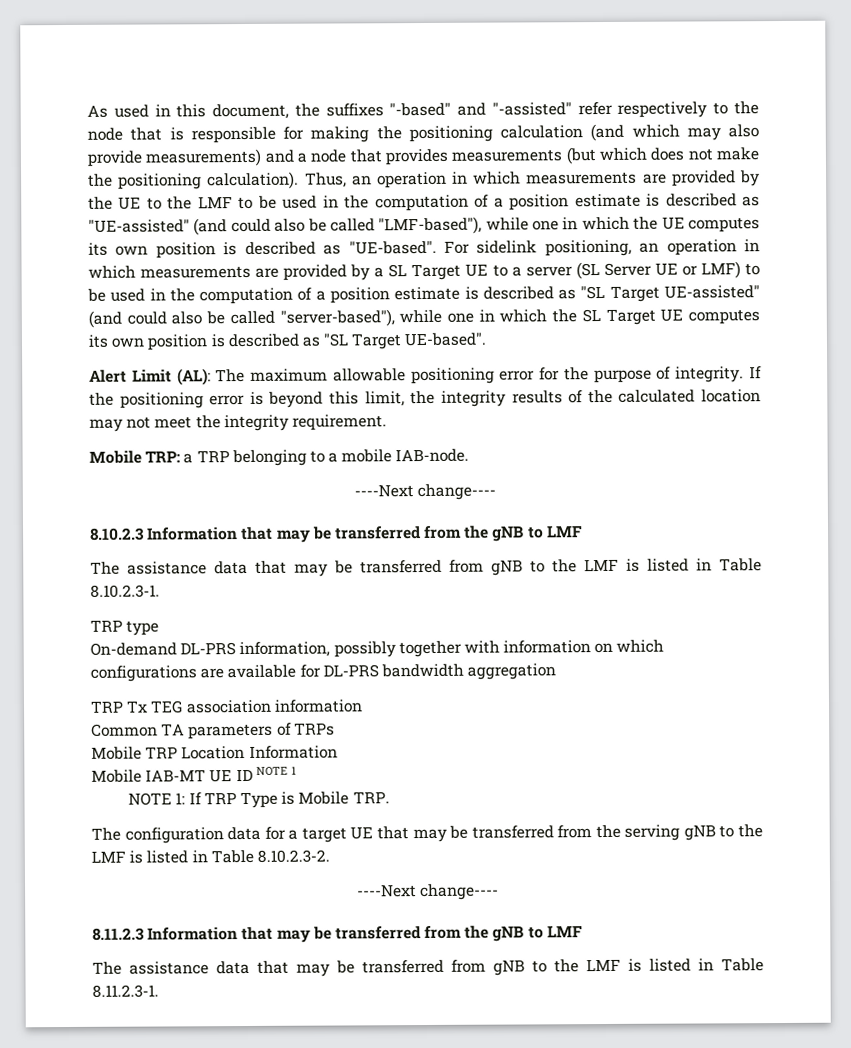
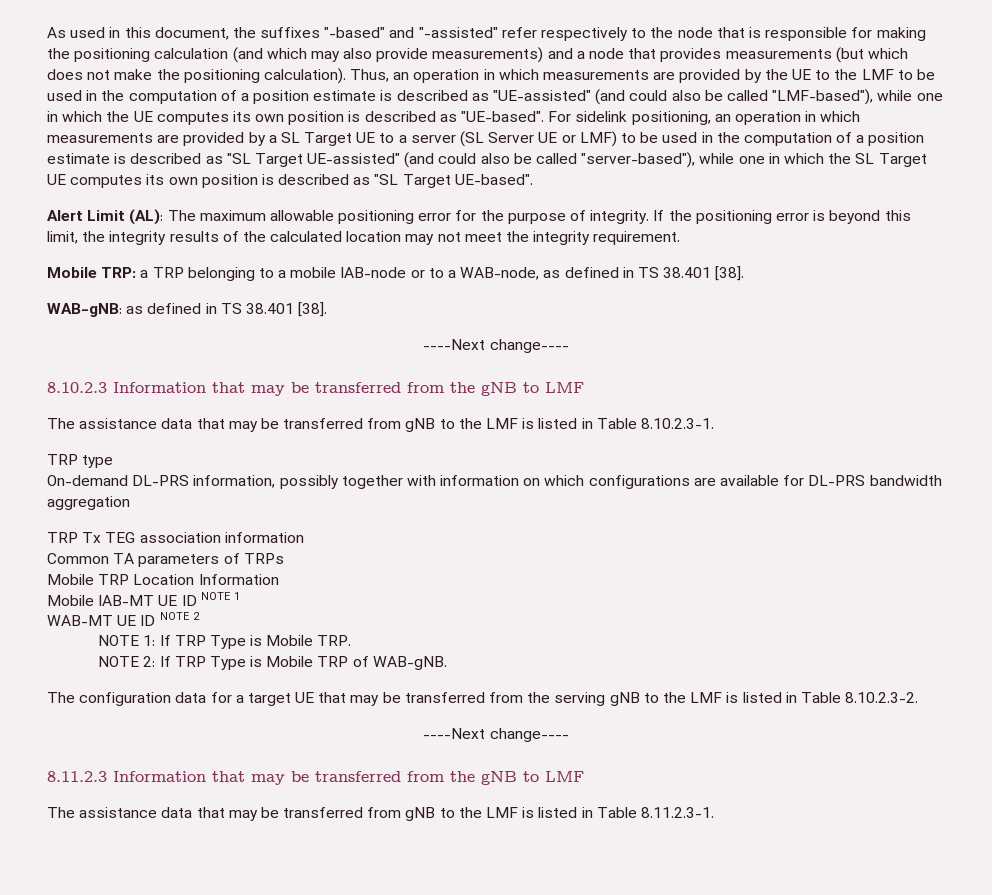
- Mobile TRP: a TRP belonging to a mobile IAB-node.
+ Mobile TRP: a TRP belonging to a mobile IAB-node or to a WAB-node, as defined in TS 38.401 [38].
+ WAB-gNB: as defined in TS 38.401 [38].
+ WAB-MT UE ID NOTE 2
+ NOTE 2: If TRP Type is Mobile TRP of WAB-gNB.

